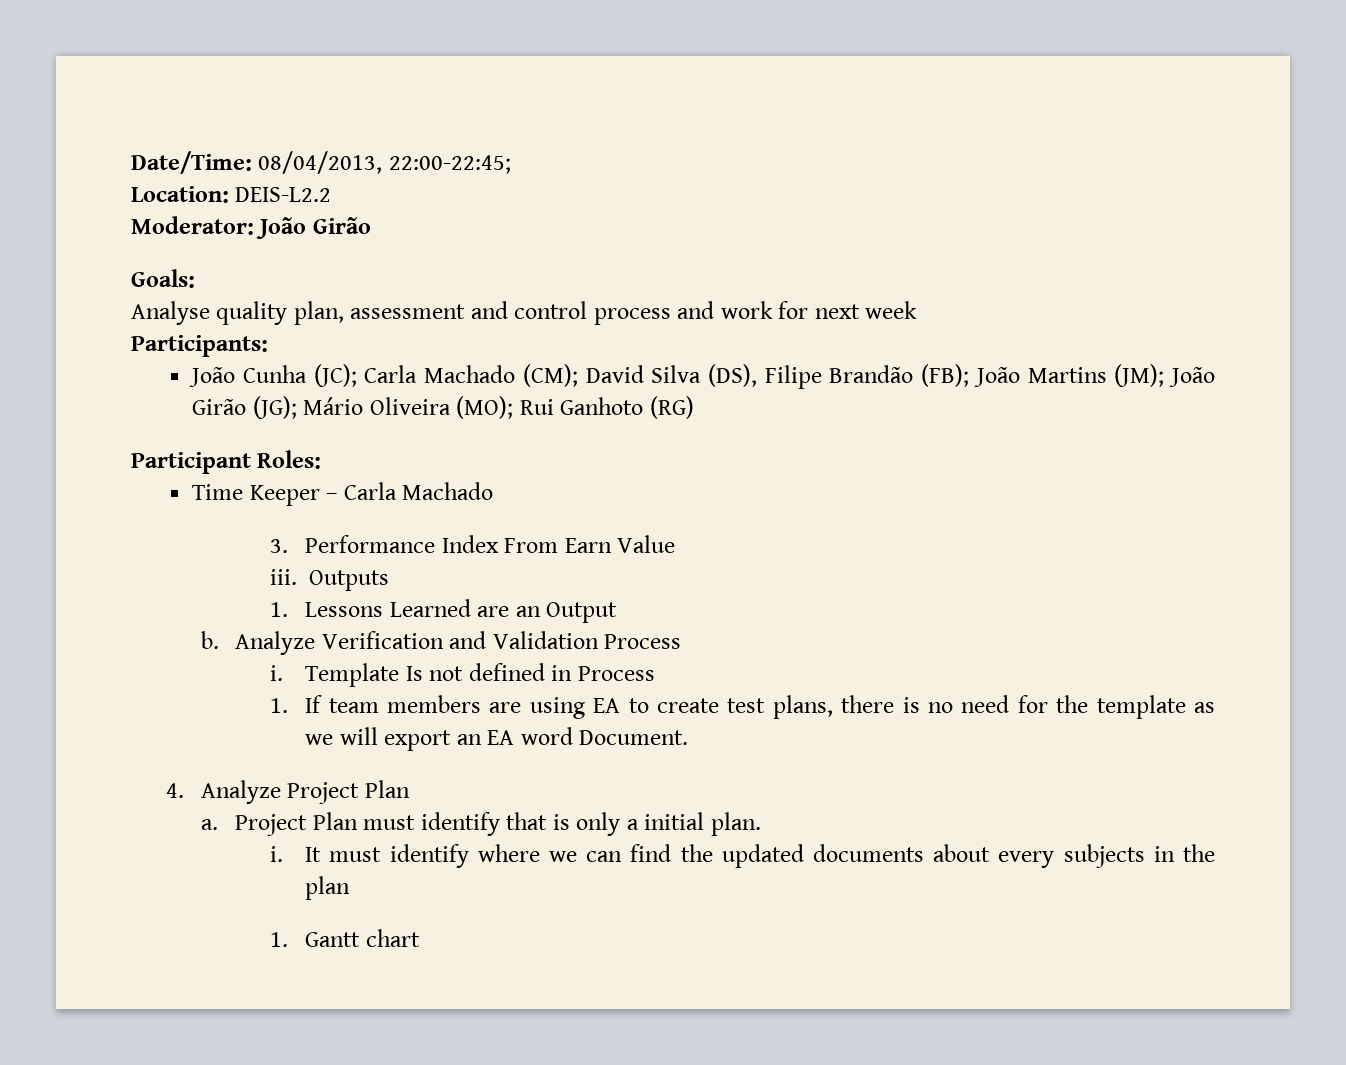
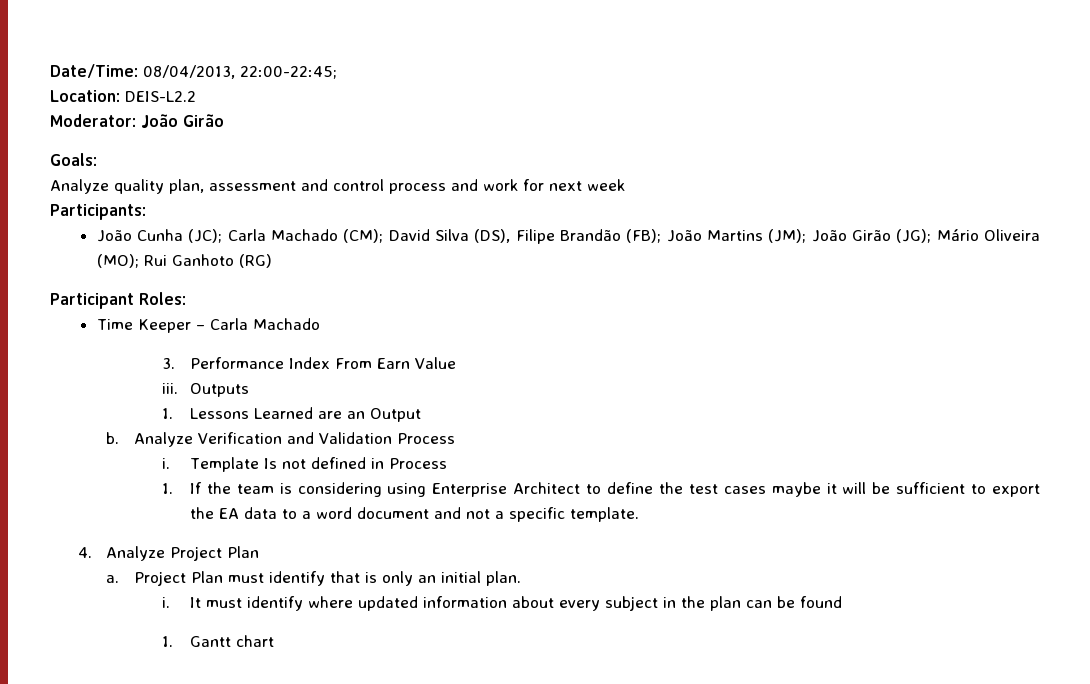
- Analyse quality plan, assessment and control process and work for next week
+ Analyze quality plan, assessment and control process and work for next week
- 1. If team members are using EA to create test plans, there is no need for the template as we will export an EA word Document.
+ 1. If the team is considering using Enterprise Architect to define the test cases maybe it will be sufficient to export the EA data to a word document and not a specific template.
- Project Plan must identify that is only a initial plan.
+ Project Plan must identify that is only an initial plan.
- It must identify where we can find the updated documents about every subjects in the plan
+ It must identify where updated information about every subject in the plan can be found

